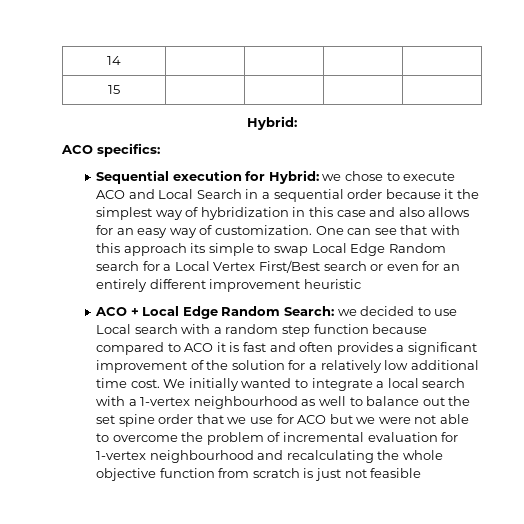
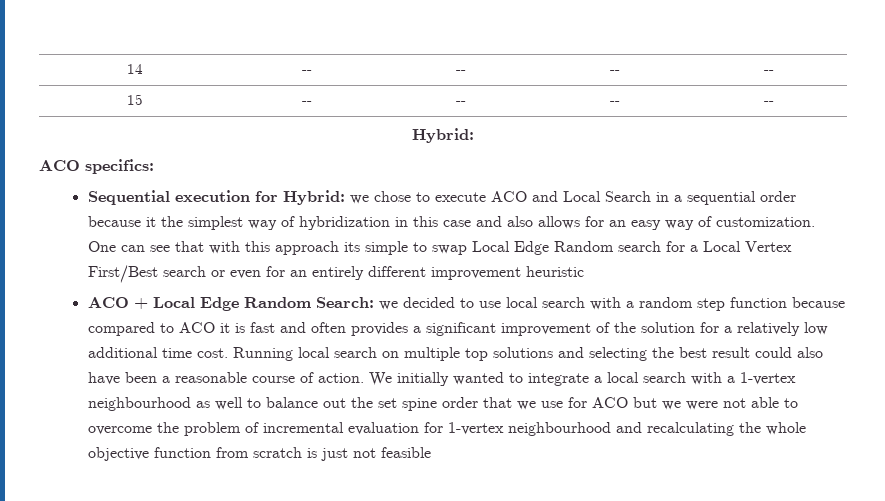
- 14 | | | |
- 15 | | | |
+ 14 | -- | -- | -- | --
+ 15 | -- | -- | -- | --
- ACO + Local Edge Random Search: we decided to use Local search with a random step function because compared to ACO it is fast and often provides a significant improvement of the solution for a relatively low additional time cost.
+ ACO + Local Edge Random Search: we decided to use local search with a random step function because compared to ACO it is fast and often provides a significant improvement of the solution for a relatively low additional time cost.
+ Running local search on multiple top solutions and selecting the best result could also have been a reasonable course of action.

